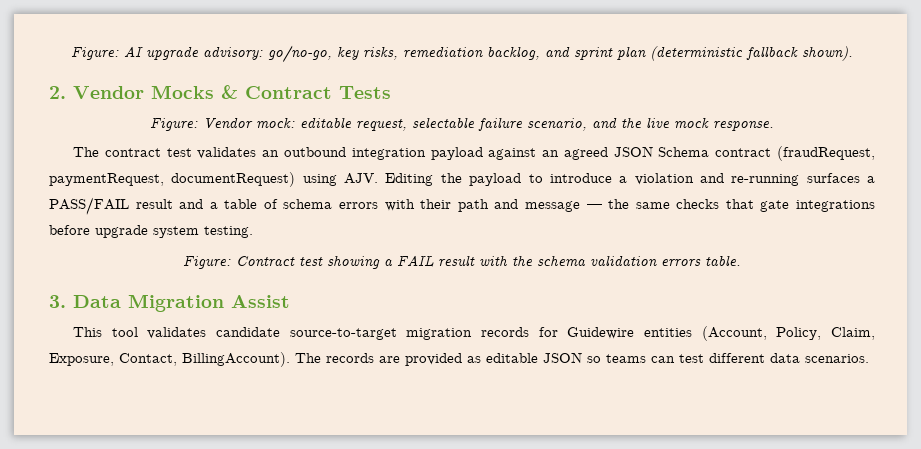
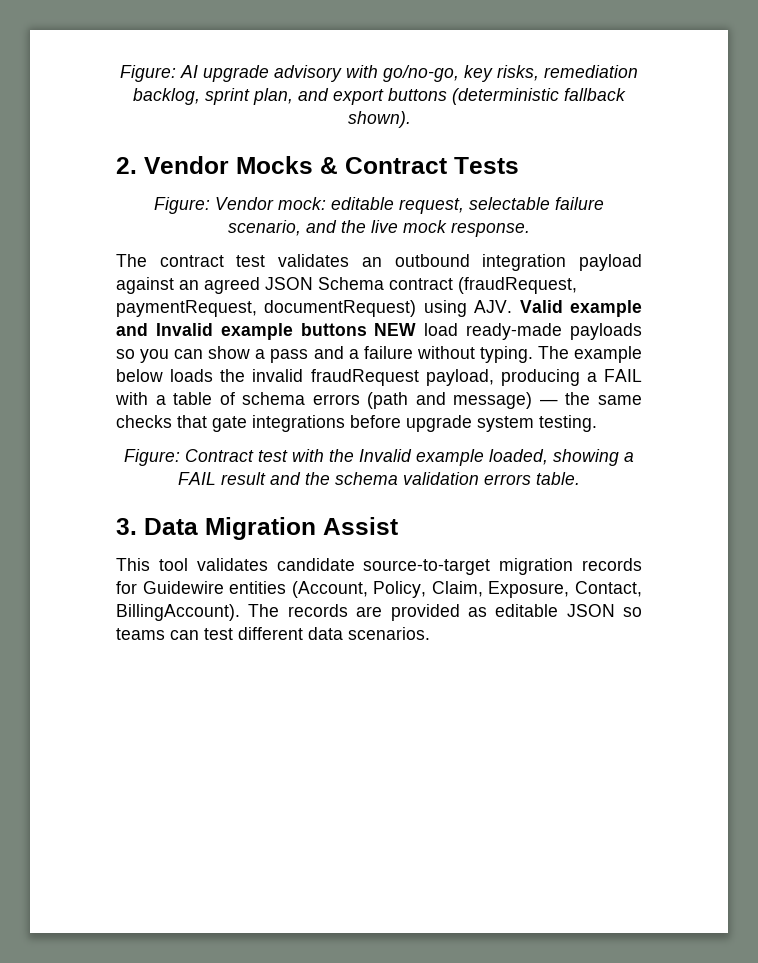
- Figure: AI upgrade advisory: go/no-go, key risks, remediation backlog, and sprint plan (deterministic fallback shown).
+ Figure: AI upgrade advisory with go/no-go, key risks, remediation backlog, sprint plan, and export buttons (deterministic fallback shown).
- The contract test validates an outbound integration payload against an agreed JSON Schema contract (fraudRequest, paymentRequest, documentRequest) using AJV. Editing the payload to introduce a violation and re-running surfaces a PASS/FAIL result and a table of schema errors with their path and message — the same checks that gate integrations before upgrade system testing.
+ The contract test validates an outbound integration payload against an agreed JSON Schema contract (fraudRequest, paymentRequest, documentRequest) using AJV. Valid example and Invalid example buttons NEW load ready-made payloads so you can show a pass and a failure without typing. The example below loads the invalid fraudRequest payload, producing a FAIL with a table of schema errors (path and message) — the same checks that gate integrations before upgrade system testing.
- Figure: Contract test showing a FAIL result with the schema validation errors table.
+ Figure: Contract test with the Invalid example loaded, showing a FAIL result and the schema validation errors table.

